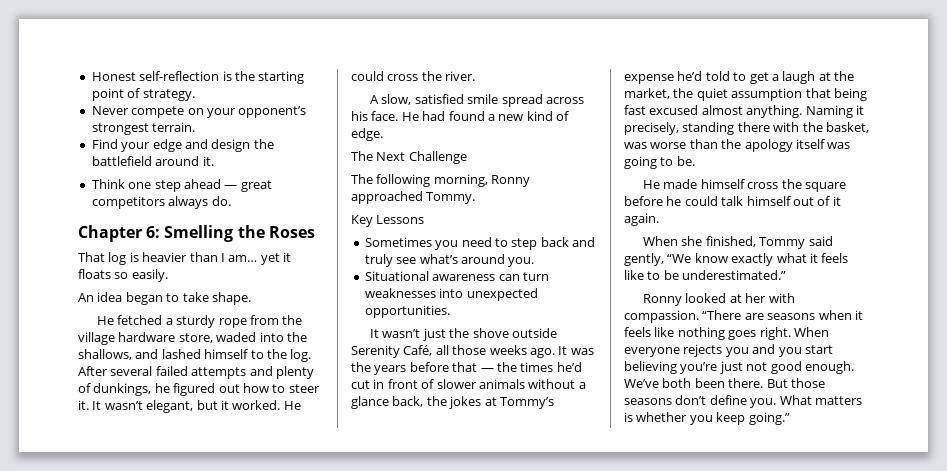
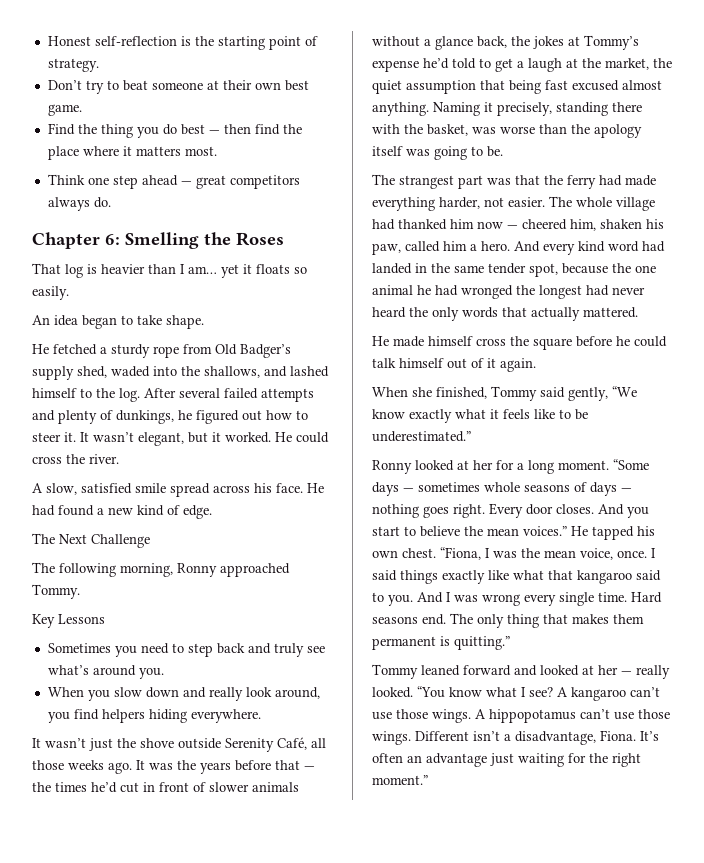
- Never compete on your opponent’s strongest terrain.
- Find your edge and design the battlefield around it.
+ Don’t try to beat someone at their own best game.
+ Find the thing you do best — then find the place where it matters most.
- He fetched a sturdy rope from the village hardware store, waded into the shallows, and lashed himself to the log.
+ He fetched a sturdy rope from Old Badger’s supply shed, waded into the shallows, and lashed himself to the log.
- Situational awareness can turn weaknesses into unexpected opportunities.
+ When you slow down and really look around, you find helpers hiding everywhere.
+ The strangest part was that the ferry had made everything harder, not easier. The whole village had thanked him now — cheered him, shaken his paw, called him a hero. And every kind word had landed in the same tender spot, because the one animal he had wronged the longest had never heard the only words that actually mattered.
- Ronny looked at her with compassion. “There are seasons when it feels like nothing goes right. When everyone rejects you and you start believing you’re just not good enough. We’ve both been there. But those seasons don’t define you. What matters is whether you keep going.”
+ Ronny looked at her for a long moment. “Some days — sometimes whole seasons of days — nothing goes right. Every door closes. And you start to believe the mean voices.” He tapped his own chest. “Fiona, I was the mean voice, once. I said things exactly like what that kangaroo said to you. And I was wrong every single time. Hard seasons end. The only thing that makes them permanent is quitting.”
+ Tommy leaned forward and looked at her — really looked. “You know what I see? A kangaroo can’t use those wings. A hippopotamus can’t use those wings. Different isn’t a disadvantage, Fiona. It’s often an advantage just waiting for the right moment.”

